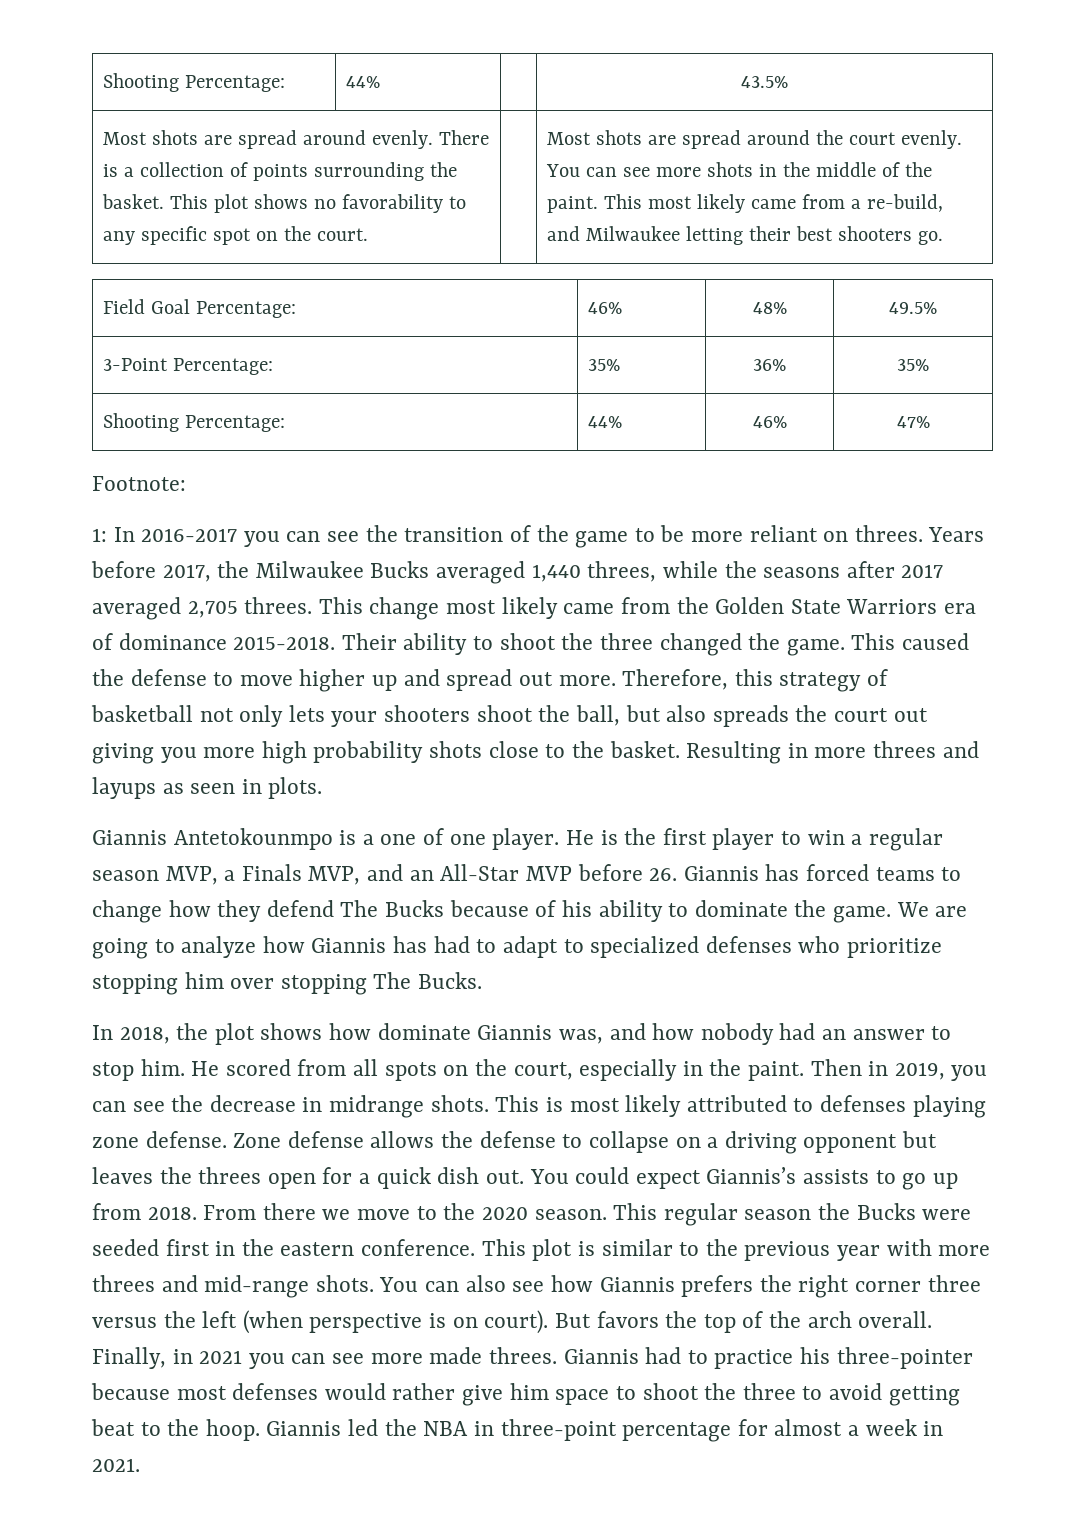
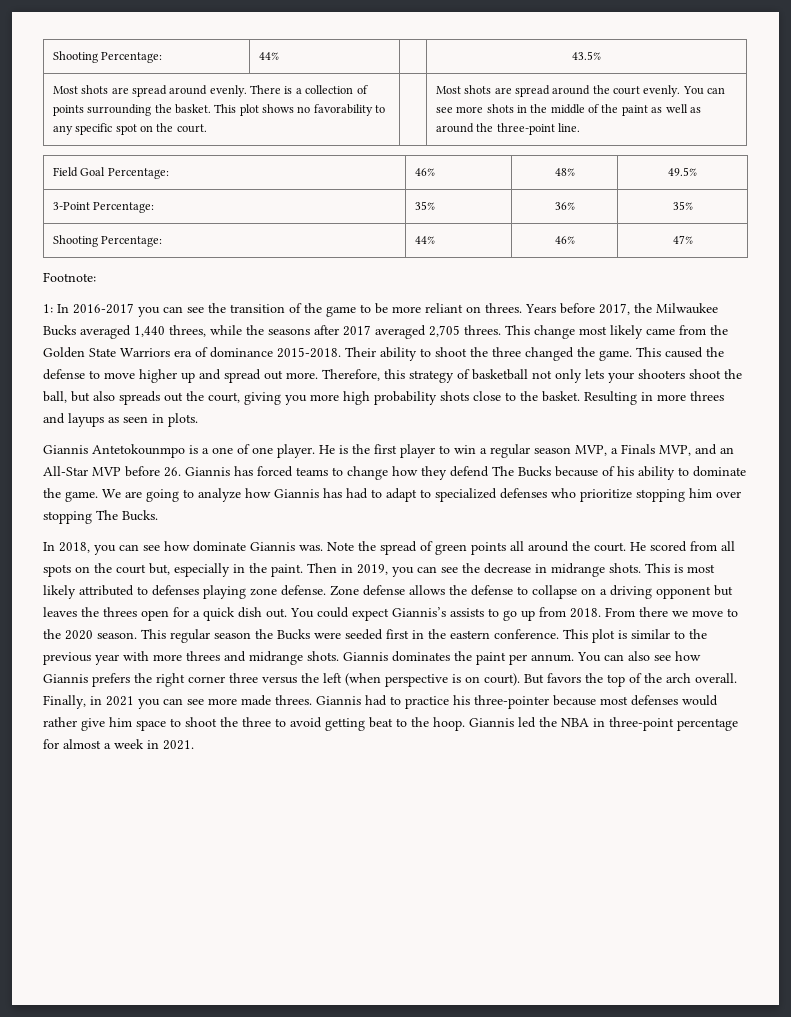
- You can see more shots in the middle of the paint. This most likely came from a re-build, and Milwaukee letting their best shooters go.
+ You can see more shots in the middle of the paint as well as around the three-point line.
- Therefore, this strategy of basketball not only lets your shooters shoot the ball, but also spreads the court out giving you more high probability shots close to the basket.
+ Therefore, this strategy of basketball not only lets your shooters shoot the ball, but also spreads out the court, giving you more high probability shots close to the basket.
- In 2018, the plot shows how dominate Giannis was, and how nobody had an answer to stop him.
+ In 2018, you can see how dominate Giannis was. Note the spread of green points all around the court.
- He scored from all spots on the court, especially in the paint.
+ He scored from all spots on the court but, especially in the paint.
- This plot is similar to the previous year with more threes and mid-range shots.
+ This plot is similar to the previous year with more threes and midrange shots. Giannis dominates the paint per annum.

